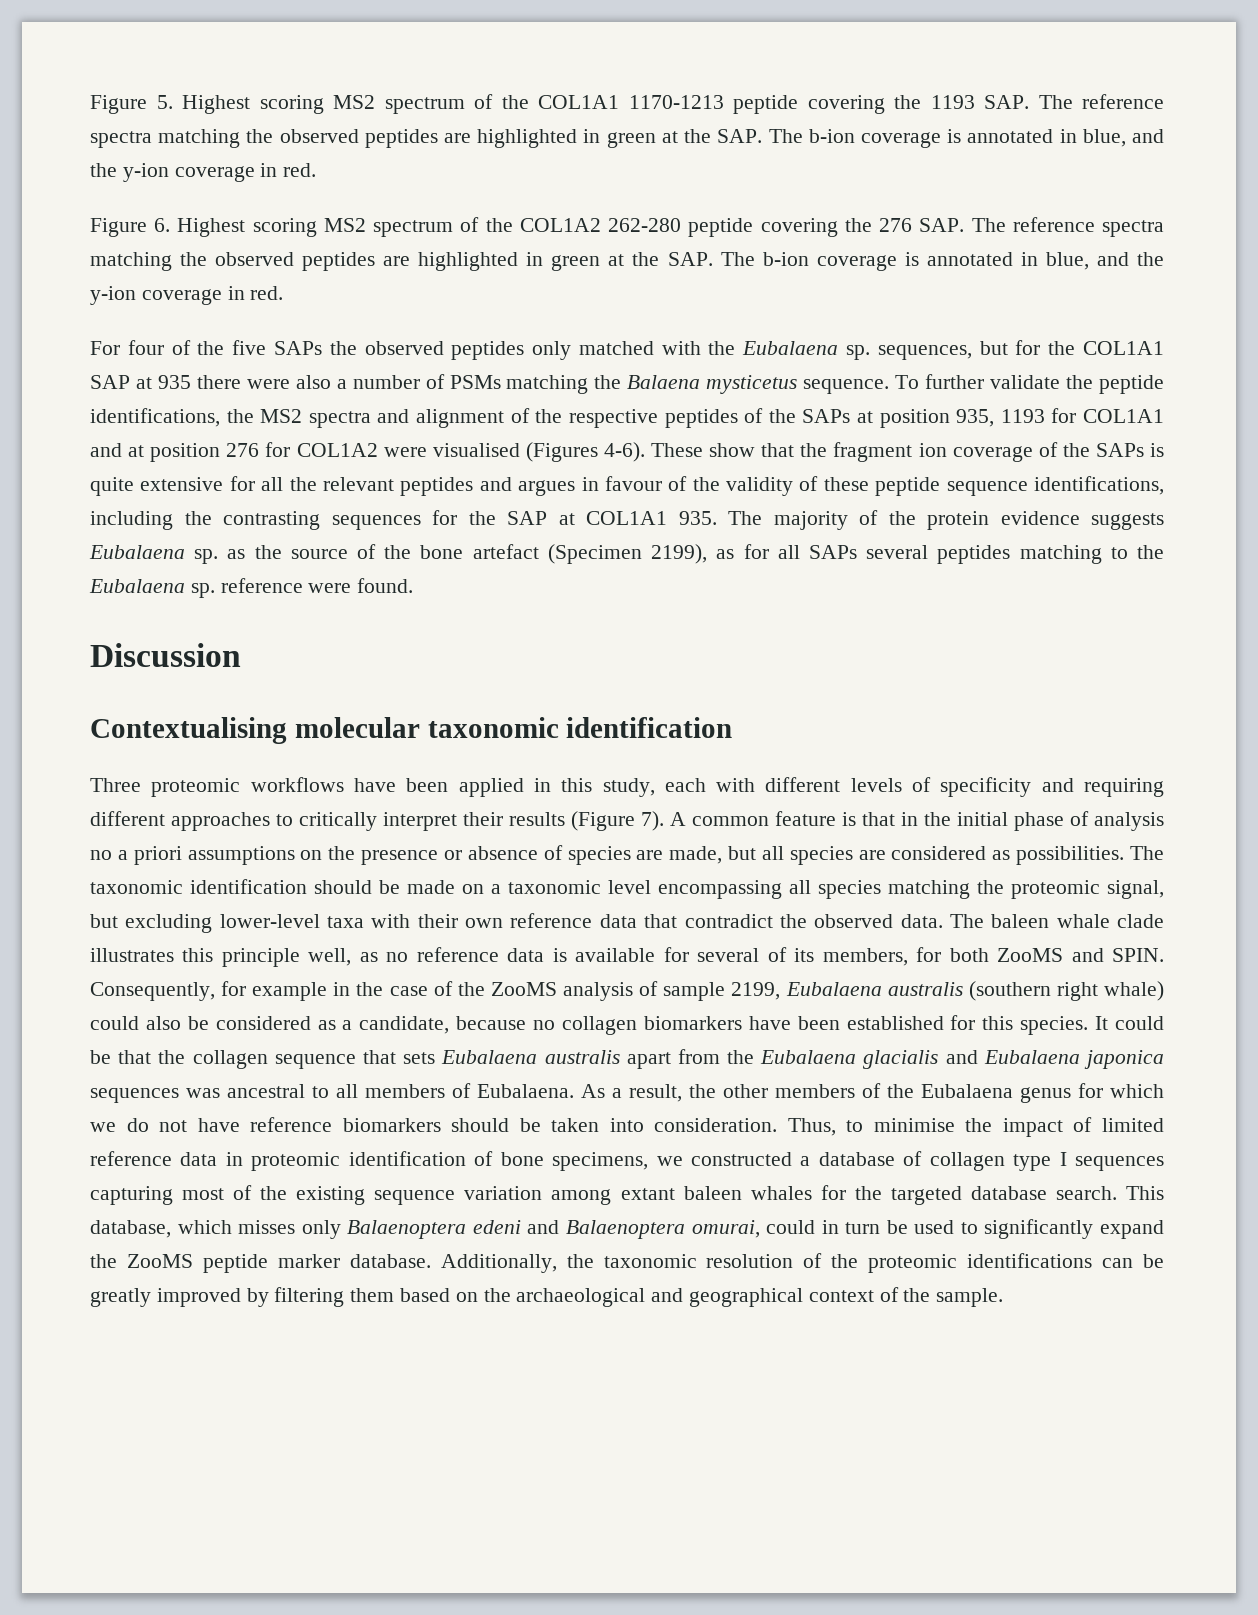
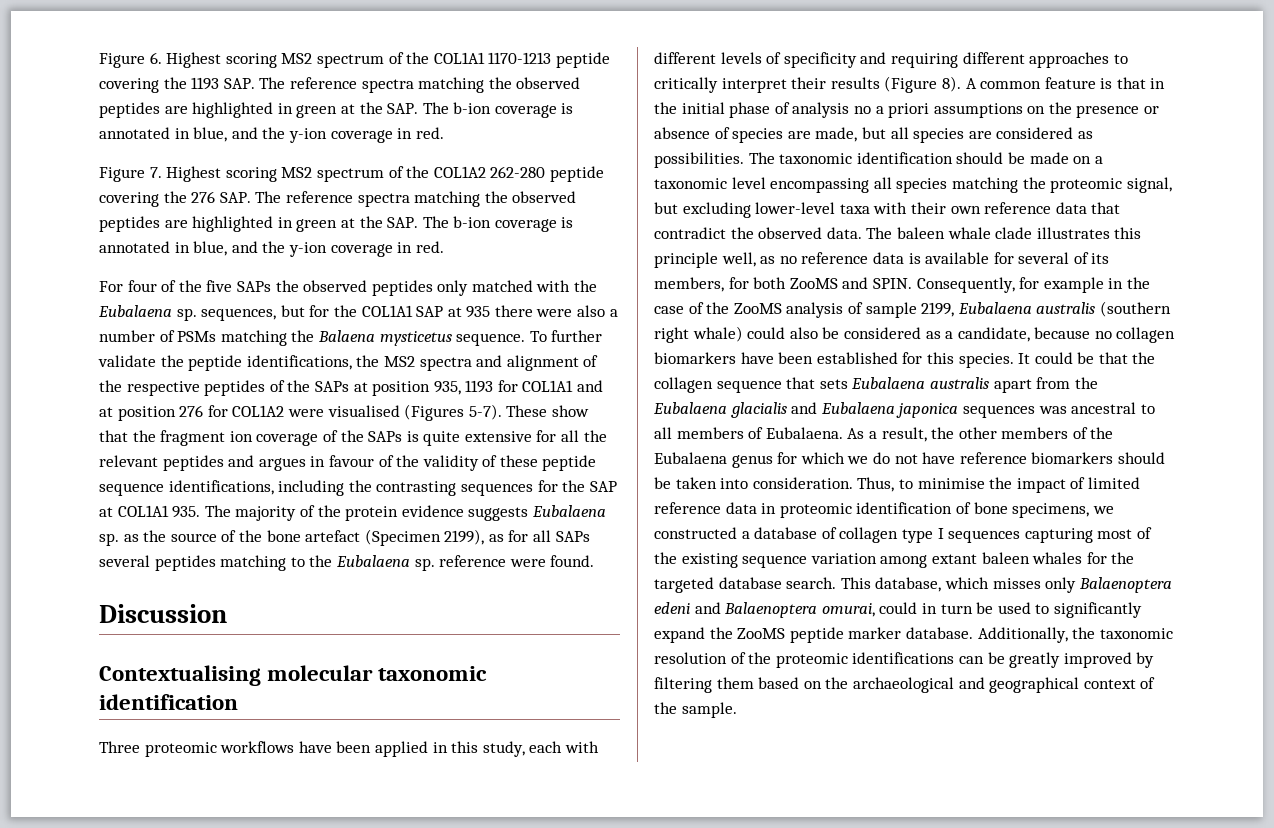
- Figure 5. Highest scoring MS2 spectrum of the COL1A1 1170-1213 peptide covering the 1193 SAP. The reference spectra matching the observed peptides are highlighted in green at the SAP. The b-ion coverage is annotated in blue, and the y-ion coverage in red.
+ Figure 6. Highest scoring MS2 spectrum of the COL1A1 1170-1213 peptide covering the 1193 SAP. The reference spectra matching the observed peptides are highlighted in green at the SAP. The b-ion coverage is annotated in blue, and the y-ion coverage in red.
- Figure 6. Highest scoring MS2 spectrum of the COL1A2 262-280 peptide covering the 276 SAP. The reference spectra matching the observed peptides are highlighted in green at the SAP. The b-ion coverage is annotated in blue, and the y-ion coverage in red.
+ Figure 7. Highest scoring MS2 spectrum of the COL1A2 262-280 peptide covering the 276 SAP. The reference spectra matching the observed peptides are highlighted in green at the SAP. The b-ion coverage is annotated in blue, and the y-ion coverage in red.
- To further validate the peptide identifications, the MS2 spectra and alignment of the respective peptides of the SAPs at position 935, 1193 for COL1A1 and at position 276 for COL1A2 were visualised (Figures 4-6).
+ To further validate the peptide identifications, the MS2 spectra and alignment of the respective peptides of the SAPs at position 935, 1193 for COL1A1 and at position 276 for COL1A2 were visualised (Figures 5-7).
- Three proteomic workflows have been applied in this study, each with different levels of specificity and requiring different approaches to critically interpret their results (Figure 7).
+ Three proteomic workflows have been applied in this study, each with different levels of specificity and requiring different approaches to critically interpret their results (Figure 8).

